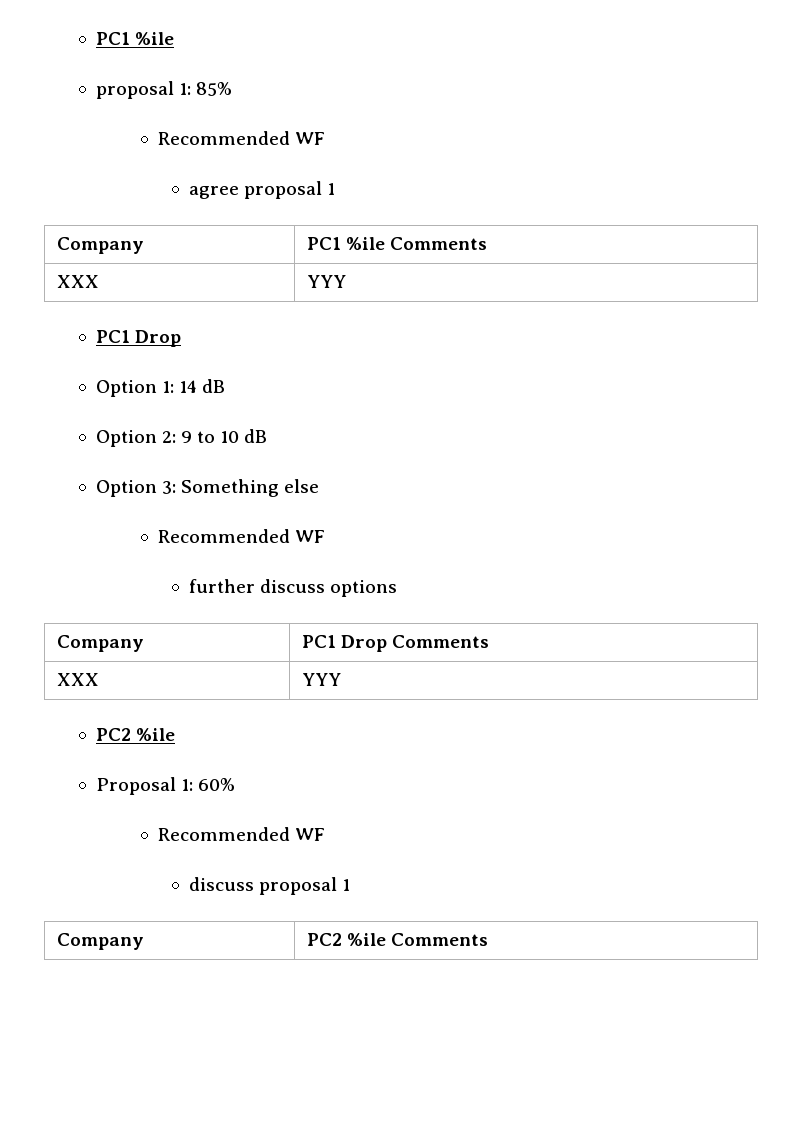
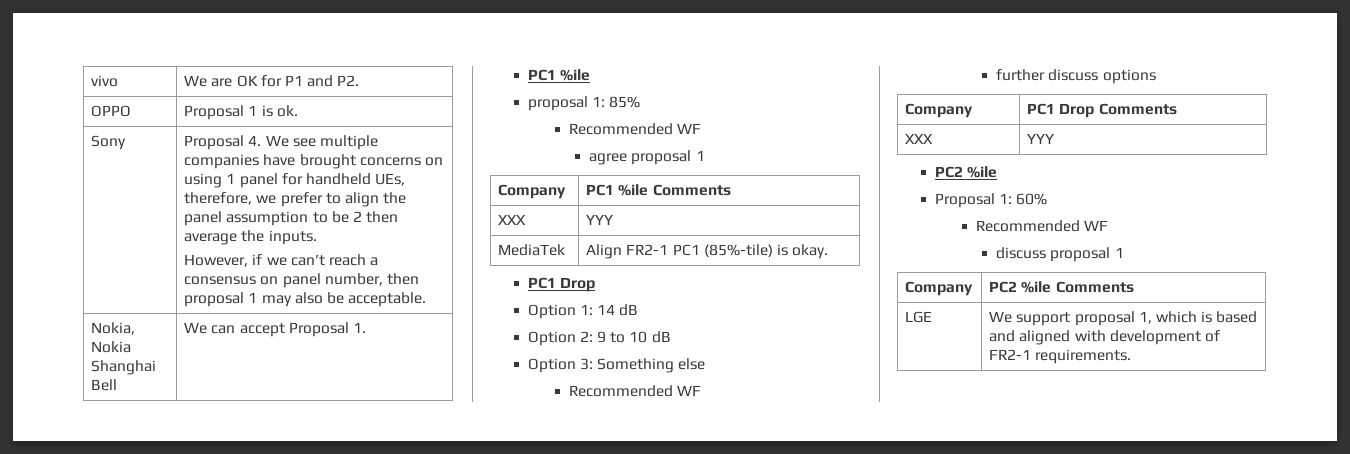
+ vivo | We are OK for P1 and P2.
+ OPPO | Proposal 1 is ok.
+ Sony | Proposal 4. We see multiple companies have brought concerns on using 1 panel for handheld UEs, therefore, we prefer to align the panel assumption to be 2 then average the inputs.
+ However, if we can’t reach a consensus on panel number, then proposal 1 may also be acceptable.
+ Nokia, Nokia Shanghai Bell | We can accept Proposal 1.
+ MediaTek | Align FR2-1 PC1 (85%-tile) is okay.
+ LGE | We support proposal 1, which is based and aligned with development of FR2-1 requirements.

